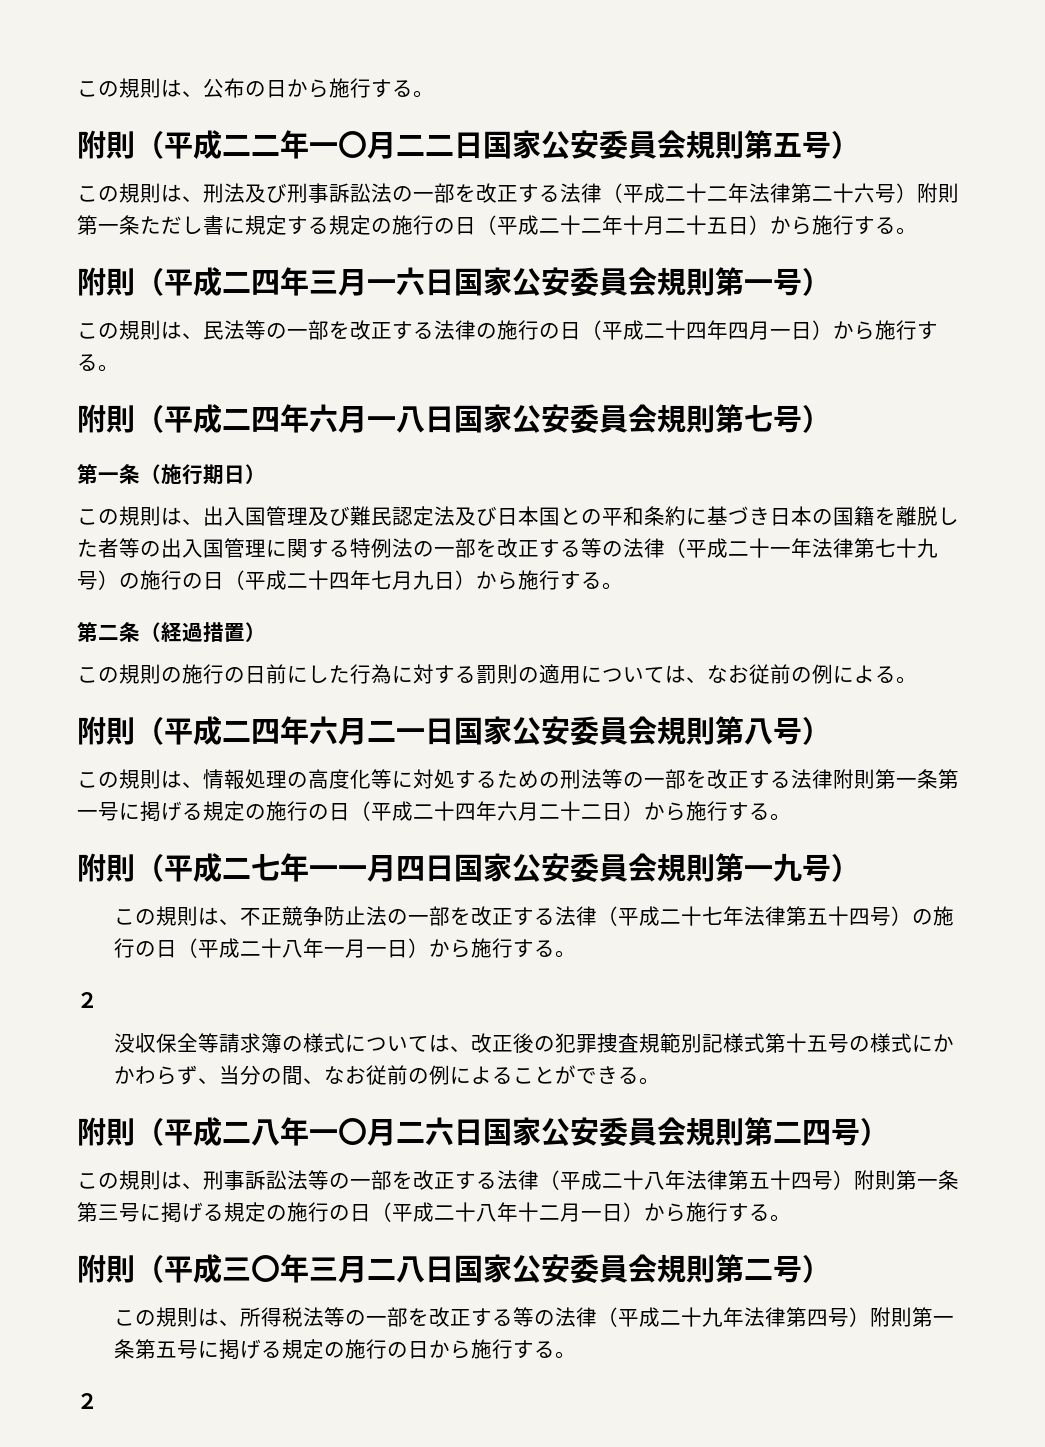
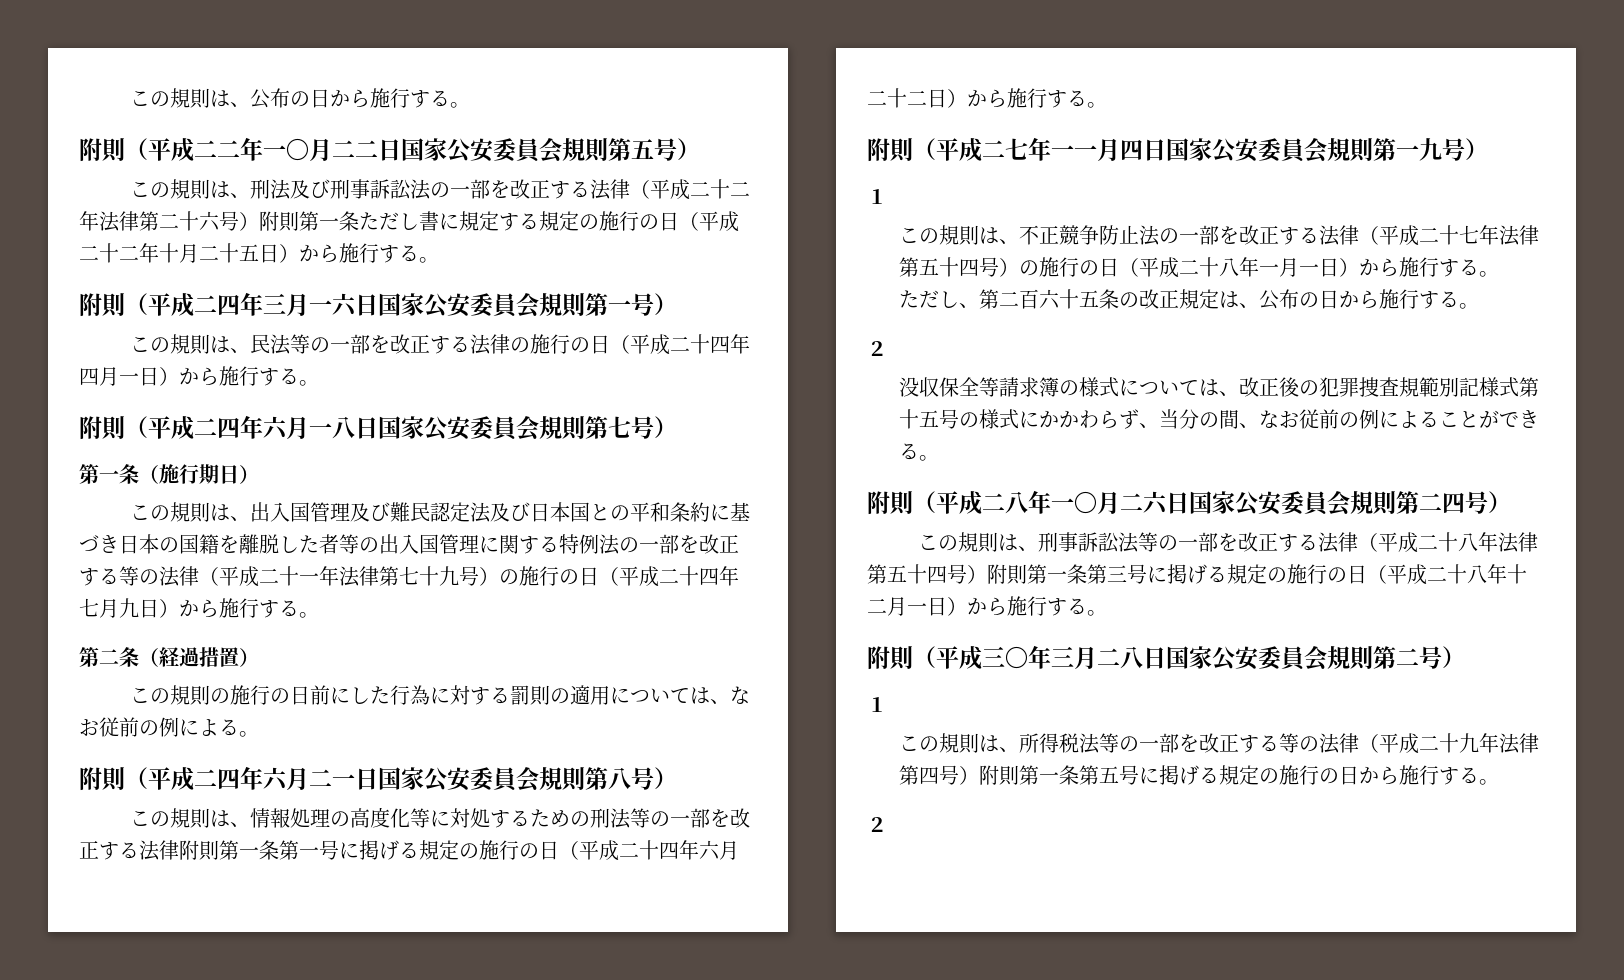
  附則（平成二七年一一月四日国家公安委員会規則第一九号）
+ １
+ ただし、第二百六十五条の改正規定は、公布の日から施行する。
  附則（平成三〇年三月二八日国家公安委員会規則第二号）
+ １

